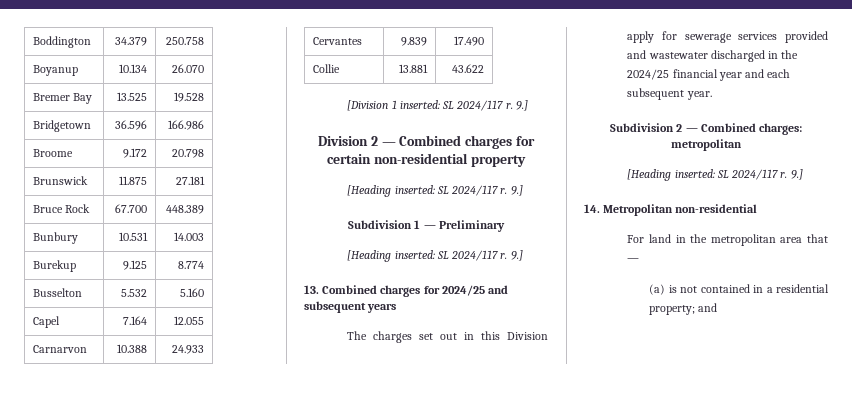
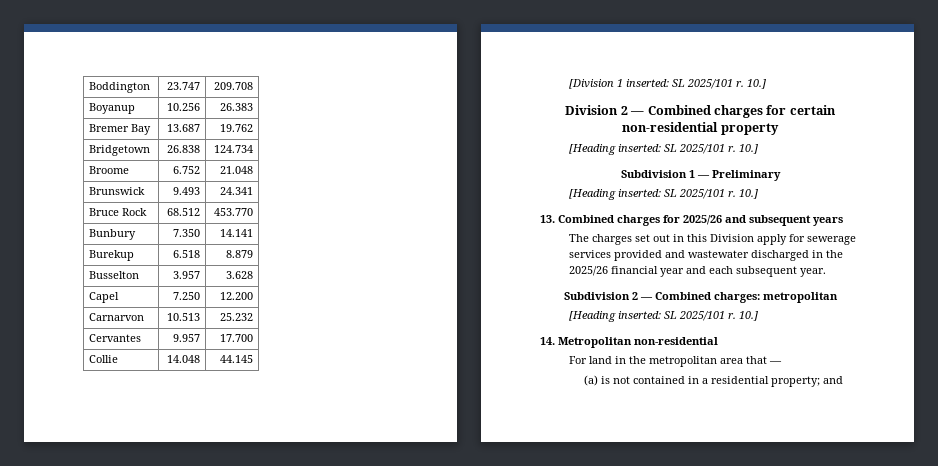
- Boddington | 34.379 | 250.758
+ Boddington | 23.747 | 209.708
- Boyanup | 10.134 | 26.070
+ Boyanup | 10.256 | 26.383
- Bremer Bay | 13.525 | 19.528
+ Bremer Bay | 13.687 | 19.762
- Bridgetown | 36.596 | 166.986
+ Bridgetown | 26.838 | 124.734
- Broome | 9.172 | 20.798
+ Broome | 6.752 | 21.048
- Brunswick | 11.875 | 27.181
+ Brunswick | 9.493 | 24.341
- Bruce Rock | 67.700 | 448.389
+ Bruce Rock | 68.512 | 453.770
- Bunbury | 10.531 | 14.003
+ Bunbury | 7.350 | 14.141
- Burekup | 9.125 | 8.774
+ Burekup | 6.518 | 8.879
- Busselton | 5.532 | 5.160
+ Busselton | 3.957 | 3.628
- Capel | 7.164 | 12.055
+ Capel | 7.250 | 12.200
- Carnarvon | 10.388 | 24.933
+ Carnarvon | 10.513 | 25.232
- Cervantes | 9.839 | 17.490
+ Cervantes | 9.957 | 17.700
- Collie | 13.881 | 43.622
+ Collie | 14.048 | 44.145
- [Division 1 inserted: SL 2024/117 r. 9.]
+ [Division 1 inserted: SL 2025/101 r. 10.]
  Division 2 — Combined charges for certain non-residential property
- [Heading inserted: SL 2024/117 r. 9.]
+ [Heading inserted: SL 2025/101 r. 10.]
  Subdivision 1 — Preliminary
- [Heading inserted: SL 2024/117 r. 9.]
+ [Heading inserted: SL 2025/101 r. 10.]
- 13. Combined charges for 2024/25 and subsequent years
+ 13. Combined charges for 2025/26 and subsequent years
- The charges set out in this Division apply for sewerage services provided and wastewater discharged in the 2024/25 financial year and each subsequent year.
+ The charges set out in this Division apply for sewerage services provided and wastewater discharged in the 2025/26 financial year and each subsequent year.
  Subdivision 2 — Combined charges: metropolitan
- [Heading inserted: SL 2024/117 r. 9.]
+ [Heading inserted: SL 2025/101 r. 10.]

